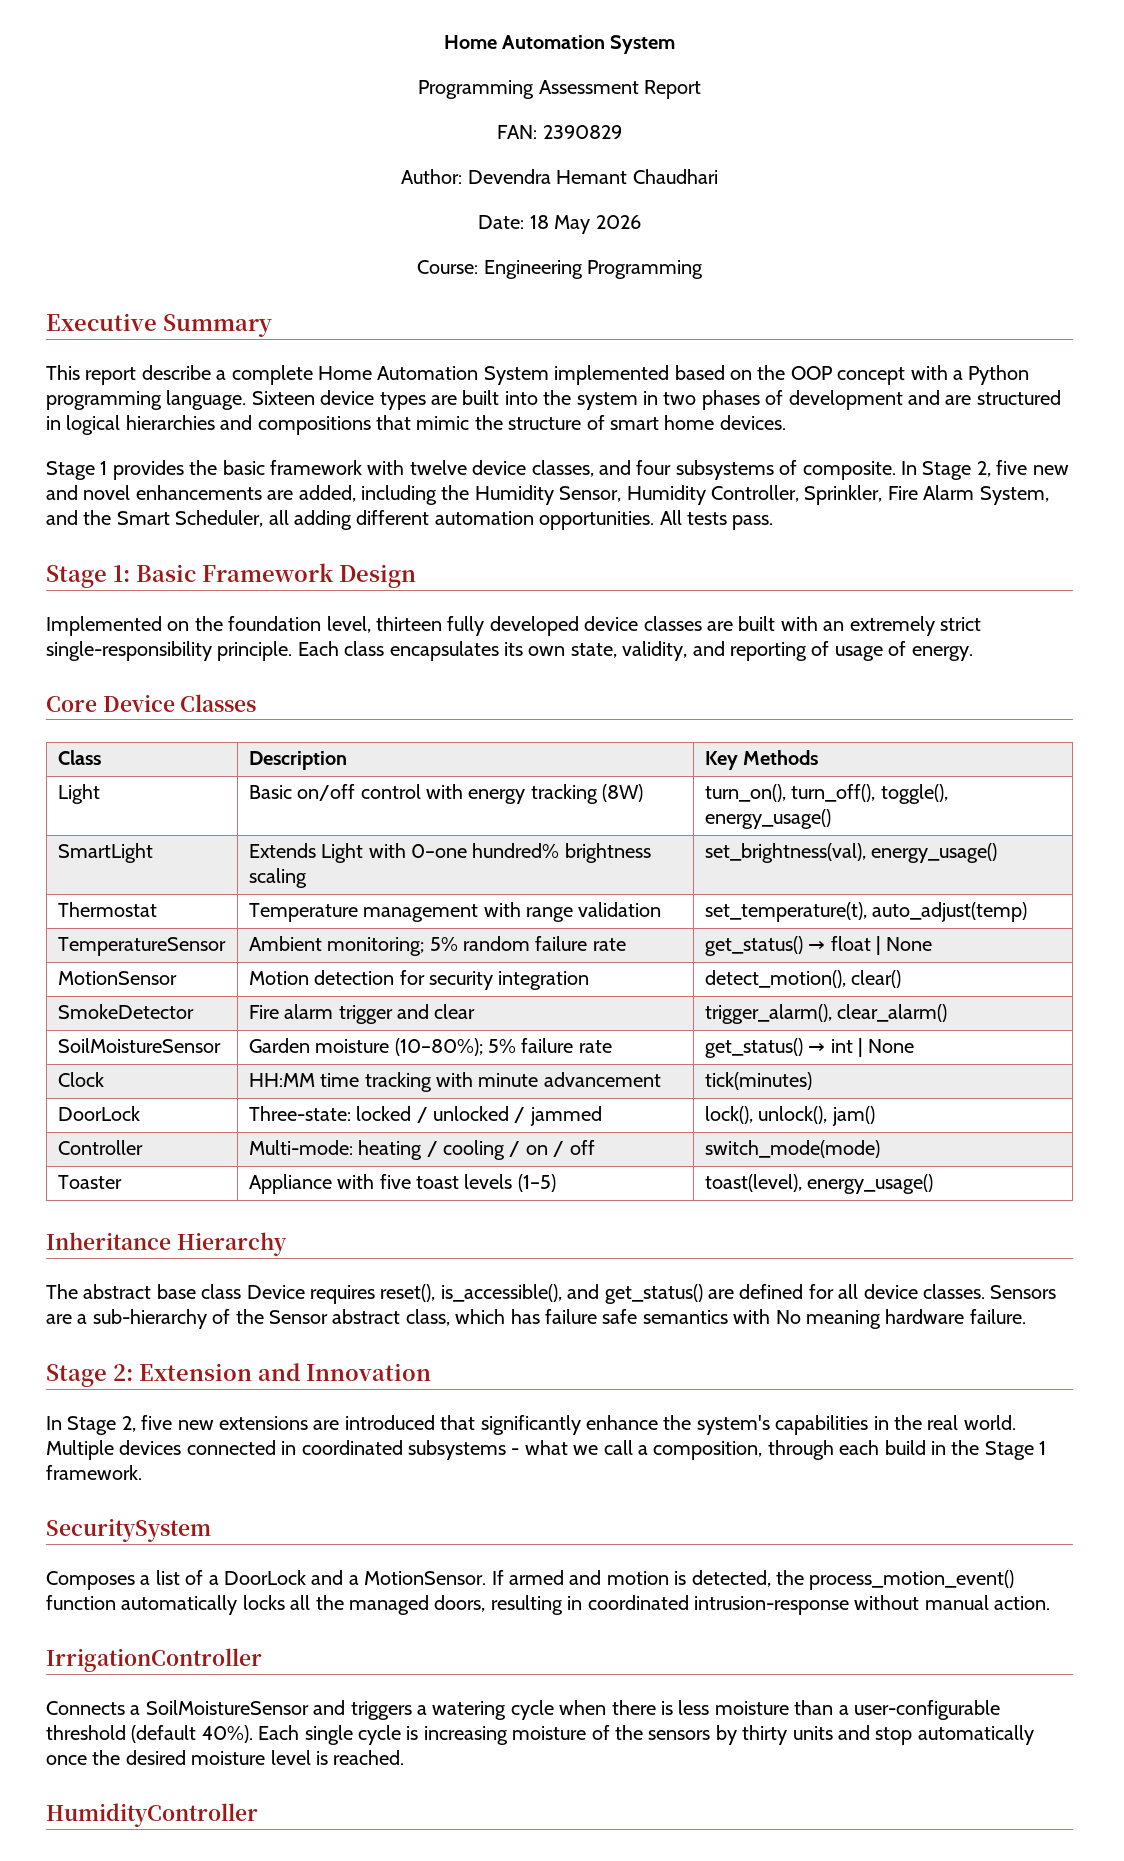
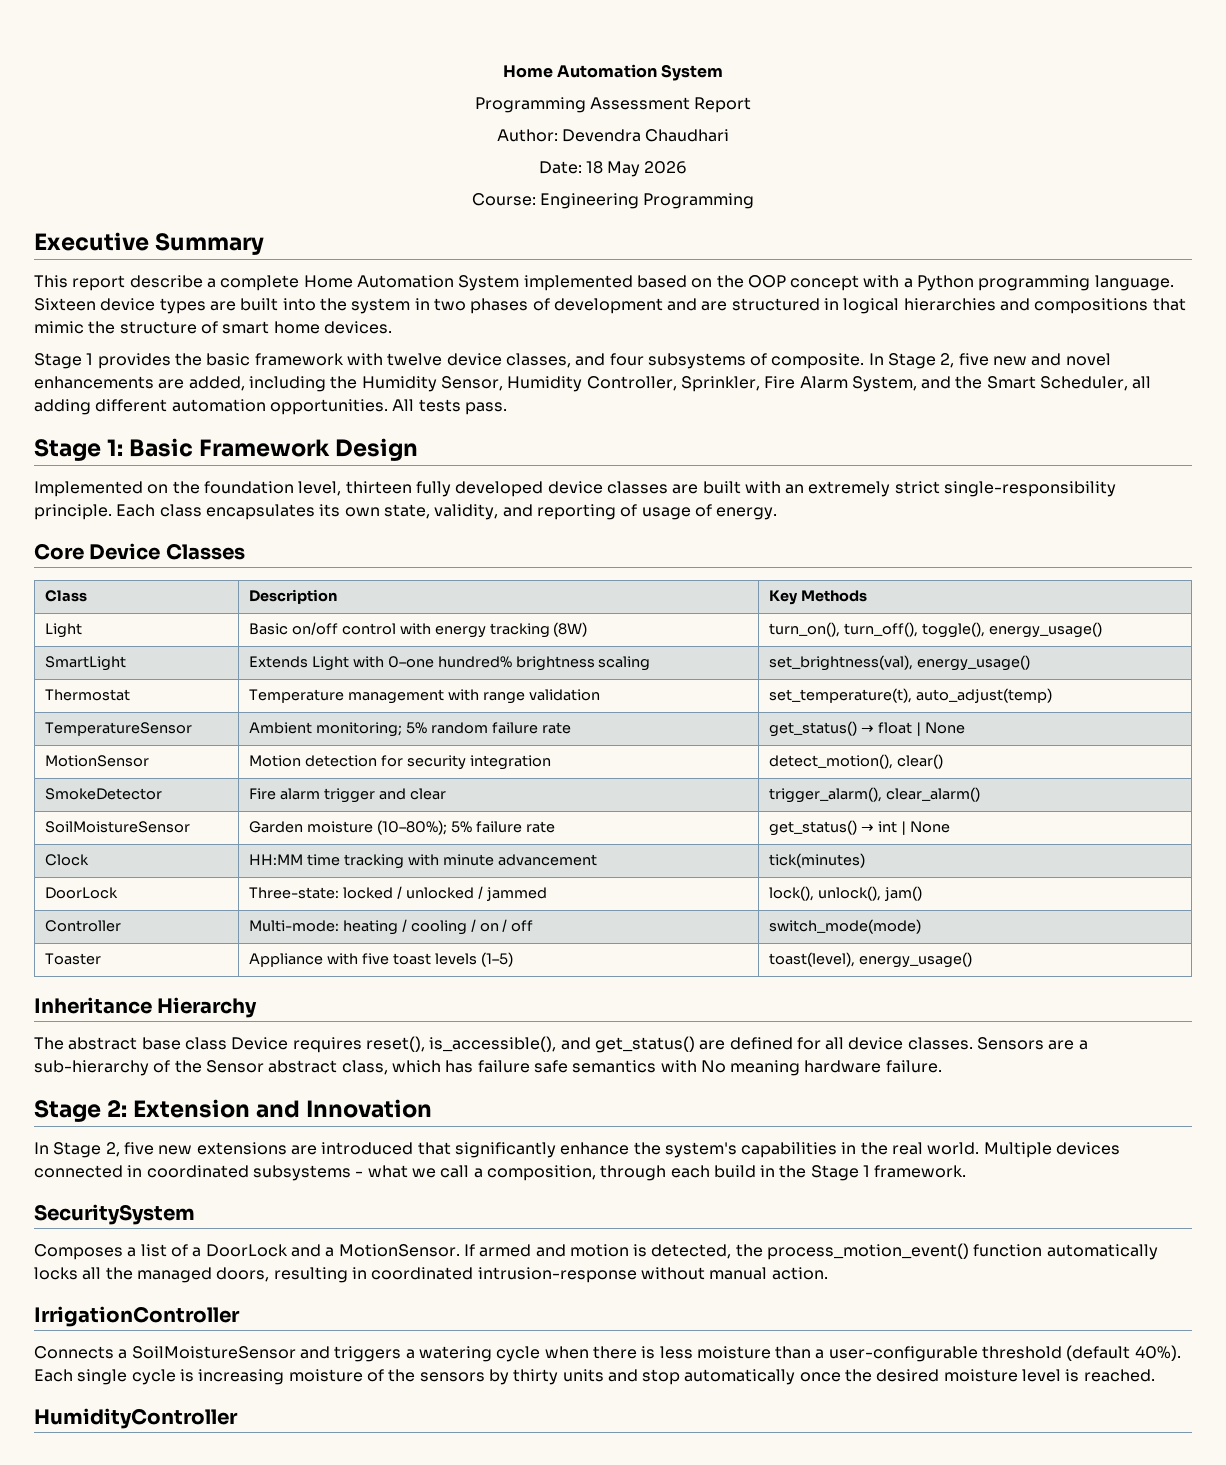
- FAN: 2390829
- Author: Devendra Hemant Chaudhari
+ Author: Devendra Chaudhari

